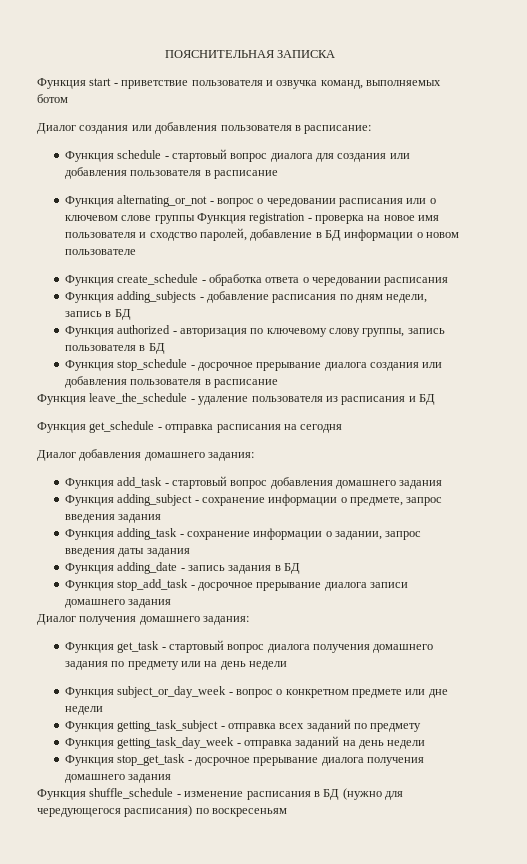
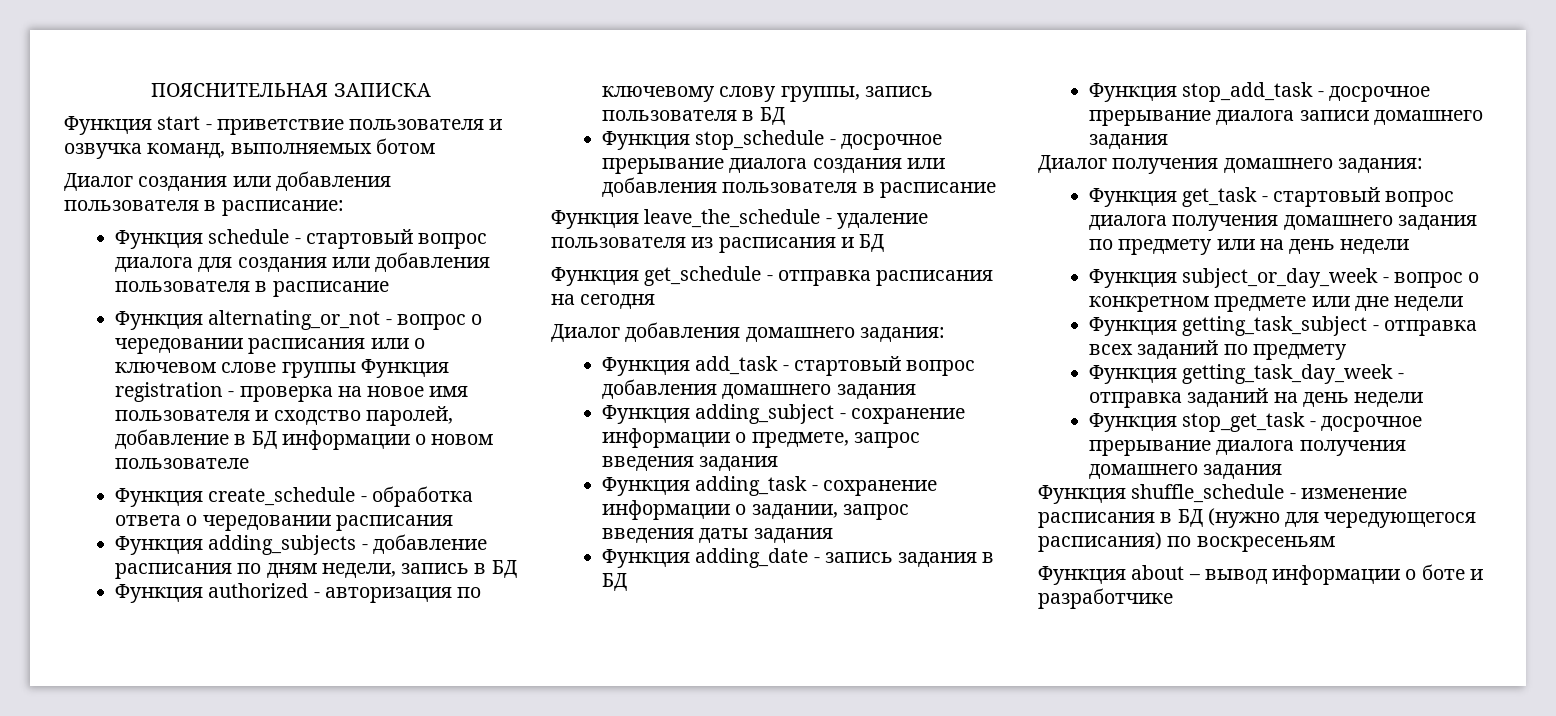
+ Функция about – вывод информации о боте и разработчике

